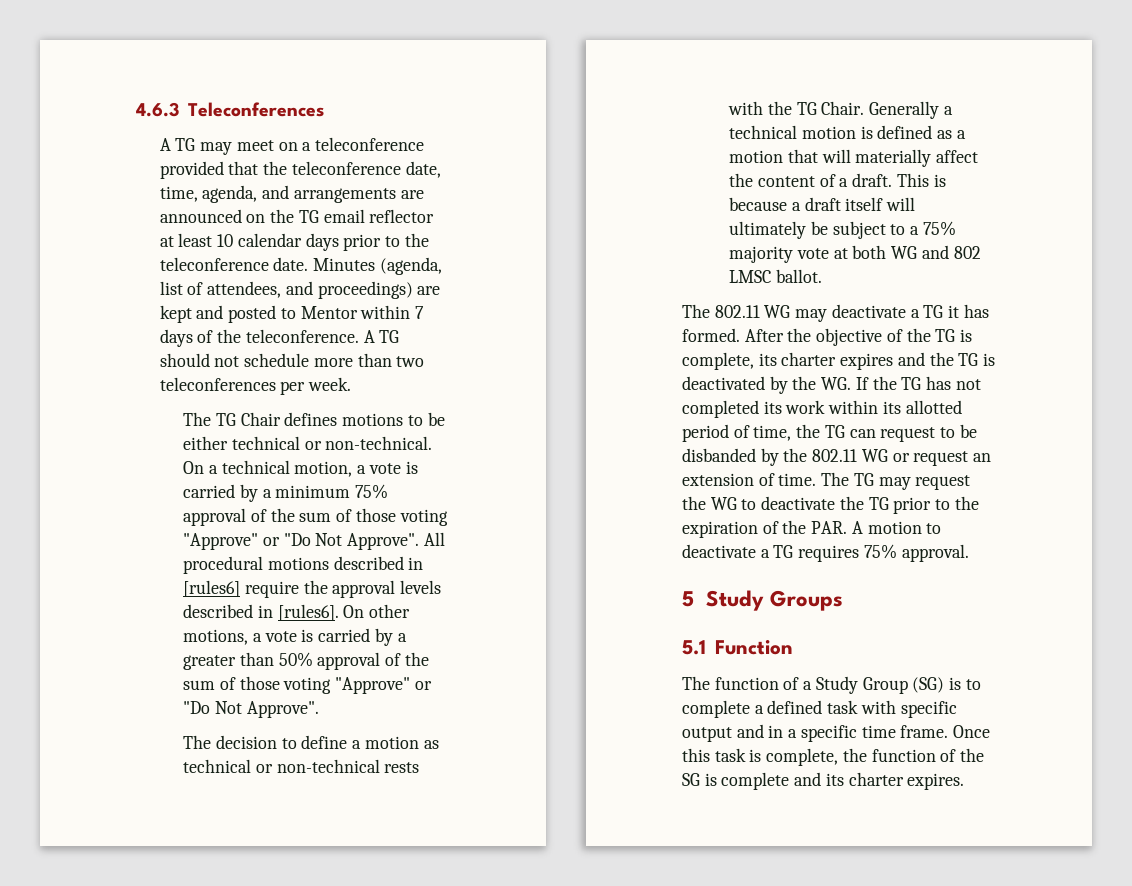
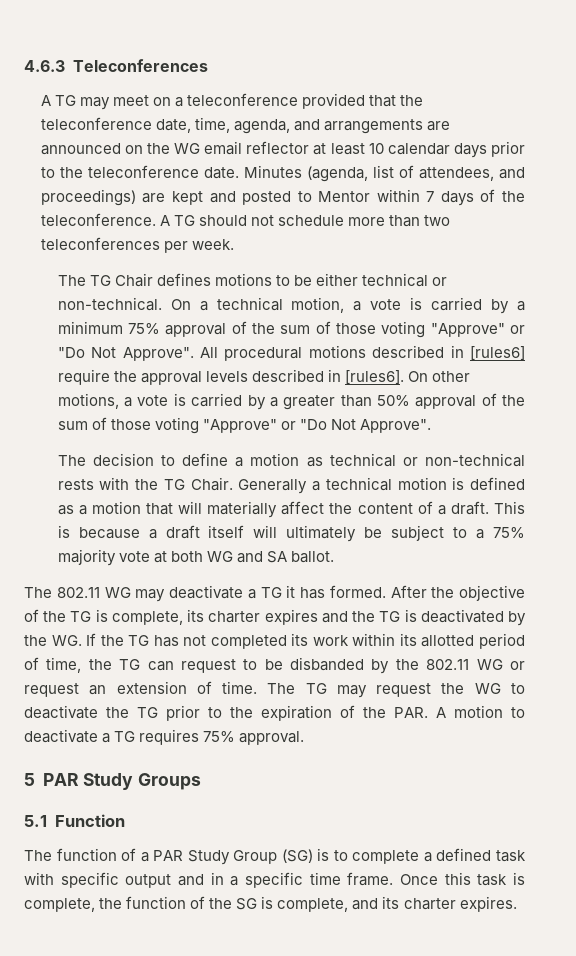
- A TG may meet on a teleconference provided that the teleconference date, time, agenda, and arrangements are announced on the TG email reflector at least 10 calendar days prior to the teleconference date.
+ A TG may meet on a teleconference provided that the teleconference date, time, agenda, and arrangements are announced on the WG email reflector at least 10 calendar days prior to the teleconference date.
- This is because a draft itself will ultimately be subject to a 75% majority vote at both WG and 802 LMSC ballot.
+ This is because a draft itself will ultimately be subject to a 75% majority vote at both WG and SA ballot.
- 5 Study Groups
+ 5 PAR Study Groups
- The function of a Study Group (SG) is to complete a defined task with specific output and in a specific time frame.
+ The function of a PAR Study Group (SG) is to complete a defined task with specific output and in a specific time frame.
- Once this task is complete, the function of the SG is complete and its charter expires.
+ Once this task is complete, the function of the SG is complete, and its charter expires.

